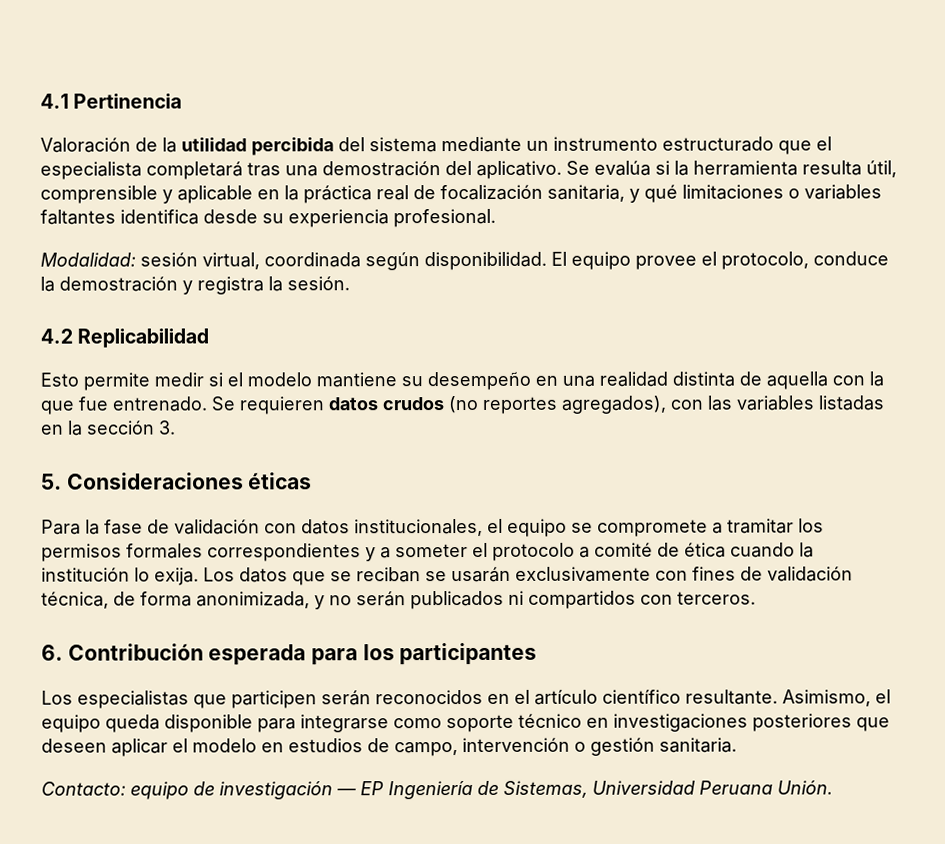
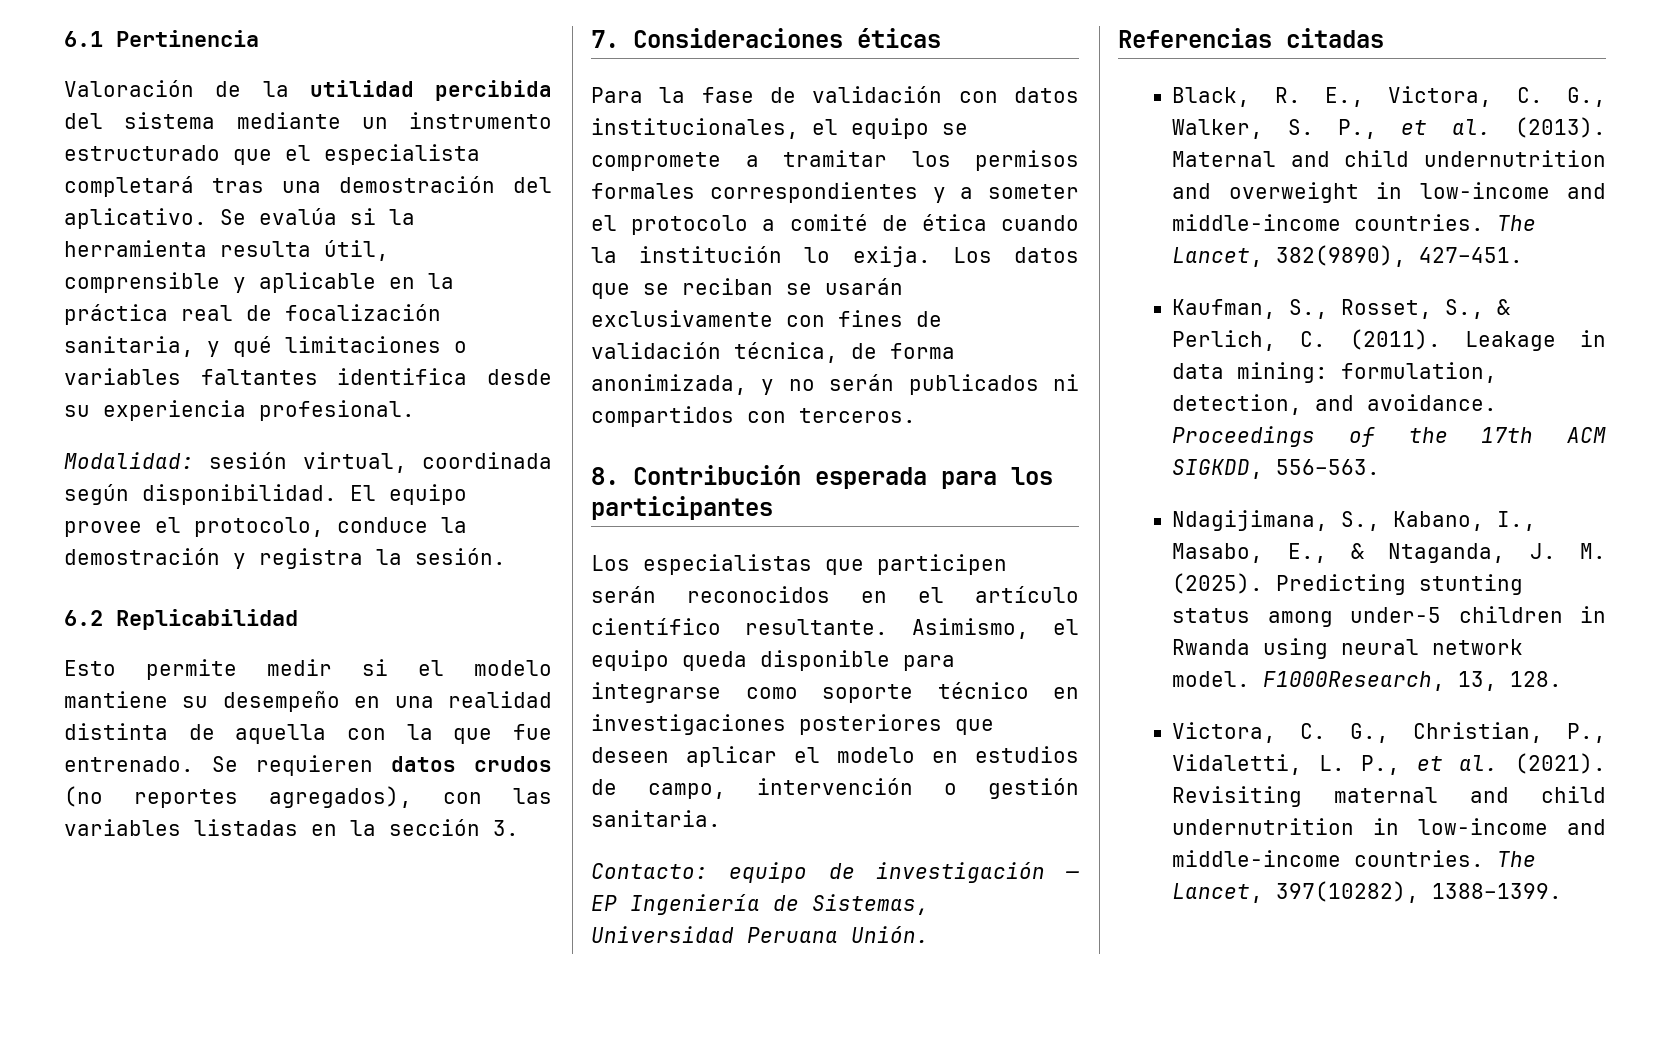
- 4.1 Pertinencia
+ 6.1 Pertinencia
- 4.2 Replicabilidad
+ 6.2 Replicabilidad
- 5. Consideraciones éticas
+ 7. Consideraciones éticas
- 6. Contribución esperada para los participantes
+ 8. Contribución esperada para los participantes
+ Referencias citadas
+ Black, R. E., Victora, C. G., Walker, S. P., et al. (2013). Maternal and child undernutrition and overweight in low-income and middle-income countries. The Lancet, 382(9890), 427–451.
+ Kaufman, S., Rosset, S., & Perlich, C. (2011). Leakage in data mining: formulation, detection, and avoidance. Proceedings of the 17th ACM SIGKDD, 556–563.
+ Ndagijimana, S., Kabano, I., Masabo, E., & Ntaganda, J. M. (2025). Predicting stunting status among under-5 children in Rwanda using neural network model. F1000Research, 13, 128.
+ Victora, C. G., Christian, P., Vidaletti, L. P., et al. (2021). Revisiting maternal and child undernutrition in low-income and middle-income countries. The Lancet, 397(10282), 1388–1399.

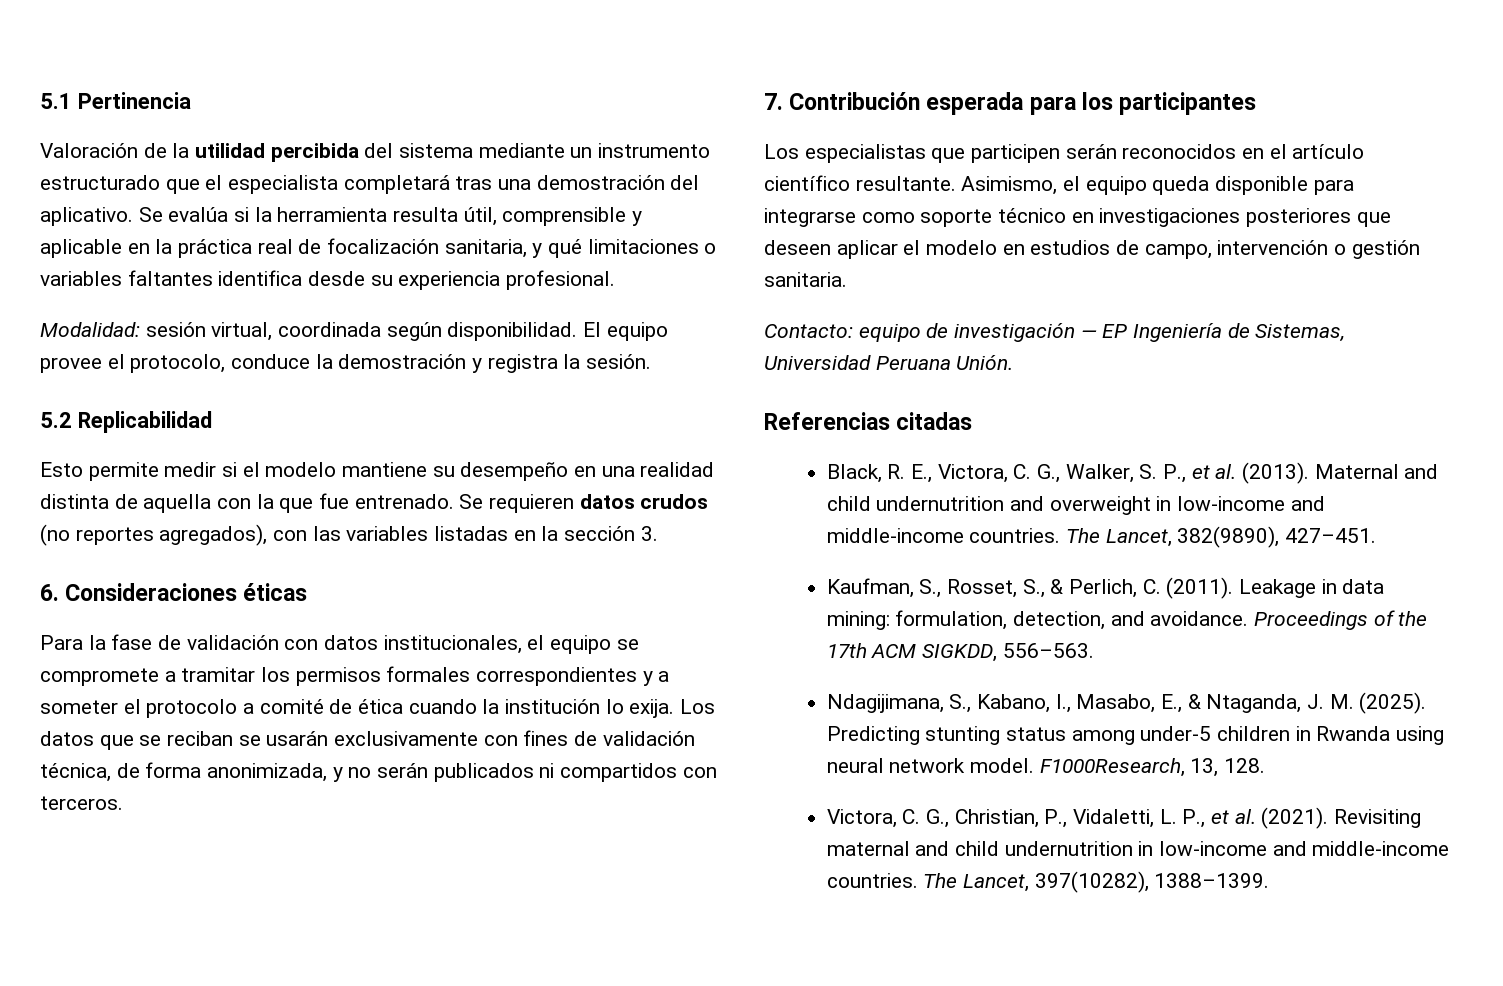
- 6.1 Pertinencia
+ 5.1 Pertinencia
- 6.2 Replicabilidad
+ 5.2 Replicabilidad
- 7. Consideraciones éticas
+ 6. Consideraciones éticas
- 8. Contribución esperada para los participantes
+ 7. Contribución esperada para los participantes

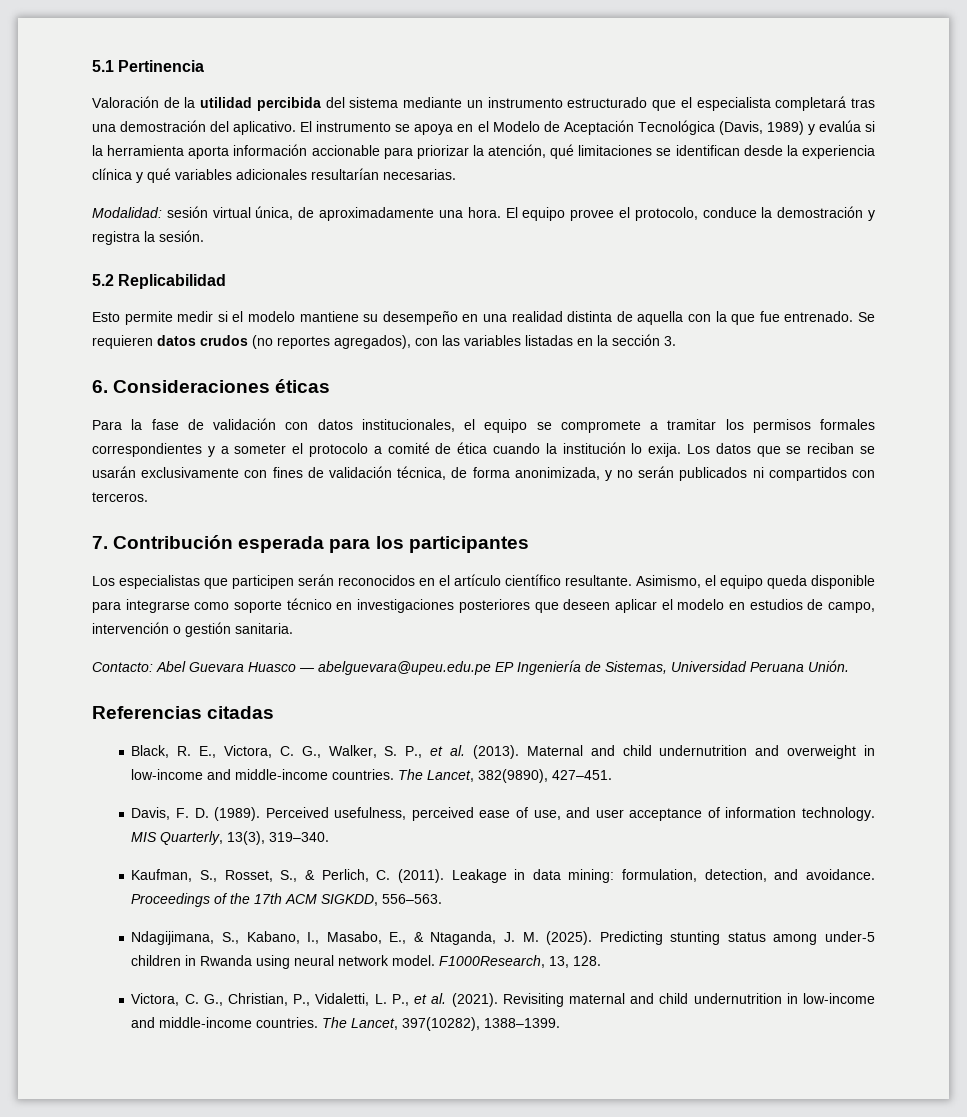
- Se evalúa si la herramienta resulta útil, comprensible y aplicable en la práctica real de focalización sanitaria, y qué limitaciones o variables faltantes identifica desde su experiencia profesional.
- Modalidad: sesión virtual, coordinada según disponibilidad.
+ El instrumento se apoya en el Modelo de Aceptación Tecnológica (Davis, 1989) y evalúa si la herramienta aporta información accionable para priorizar la atención, qué limitaciones se identifican desde la experiencia clínica y qué variables adicionales resultarían necesarias.
+ Modalidad: sesión virtual única, de aproximadamente una hora.
- Contacto: equipo de investigación — EP Ingeniería de Sistemas, Universidad Peruana Unión.
+ Contacto: Abel Guevara Huasco — abelguevara@upeu.edu.pe EP Ingeniería de Sistemas, Universidad Peruana Unión.
+ Davis, F. D. (1989). Perceived usefulness, perceived ease of use, and user acceptance of information technology. MIS Quarterly, 13(3), 319–340.

